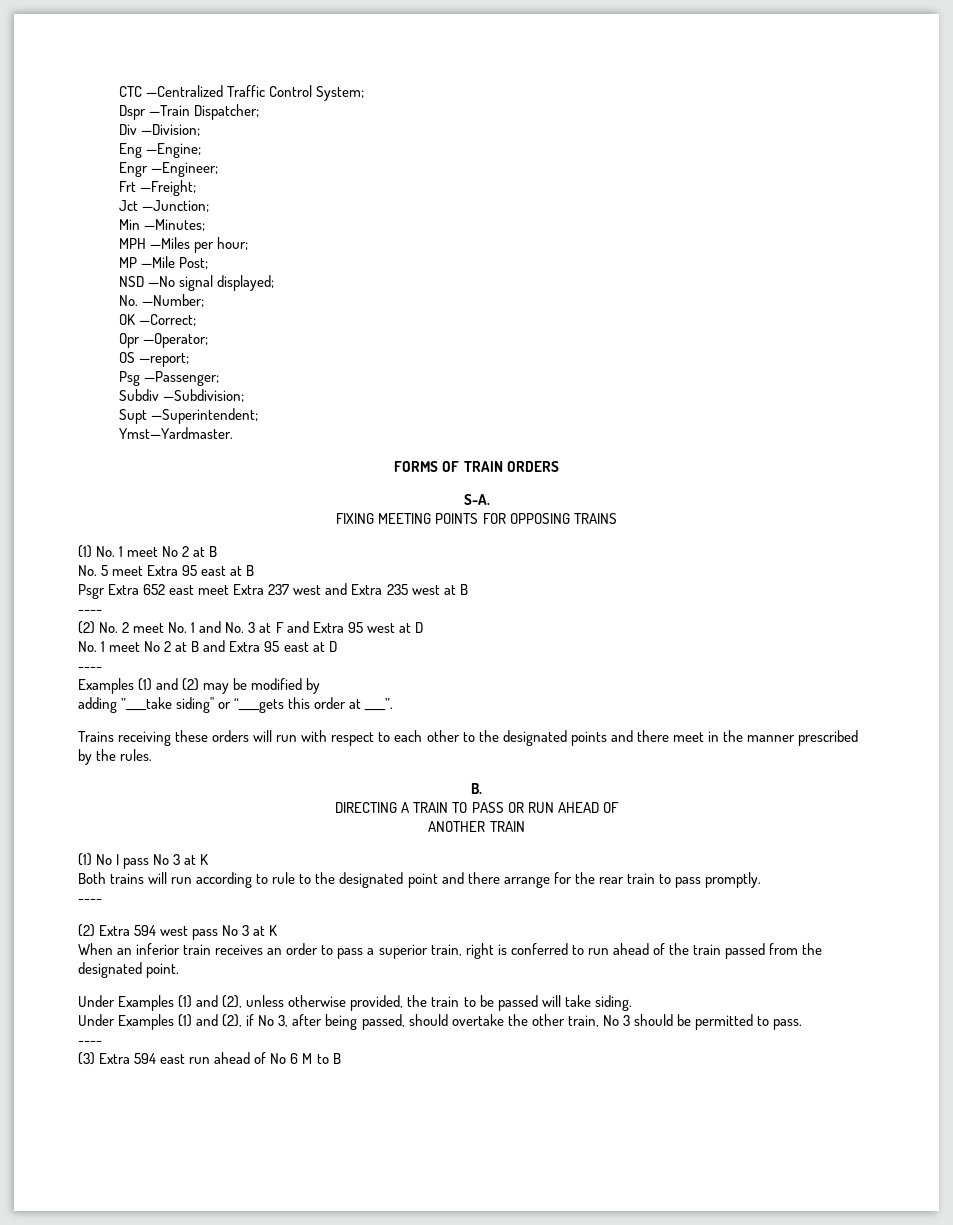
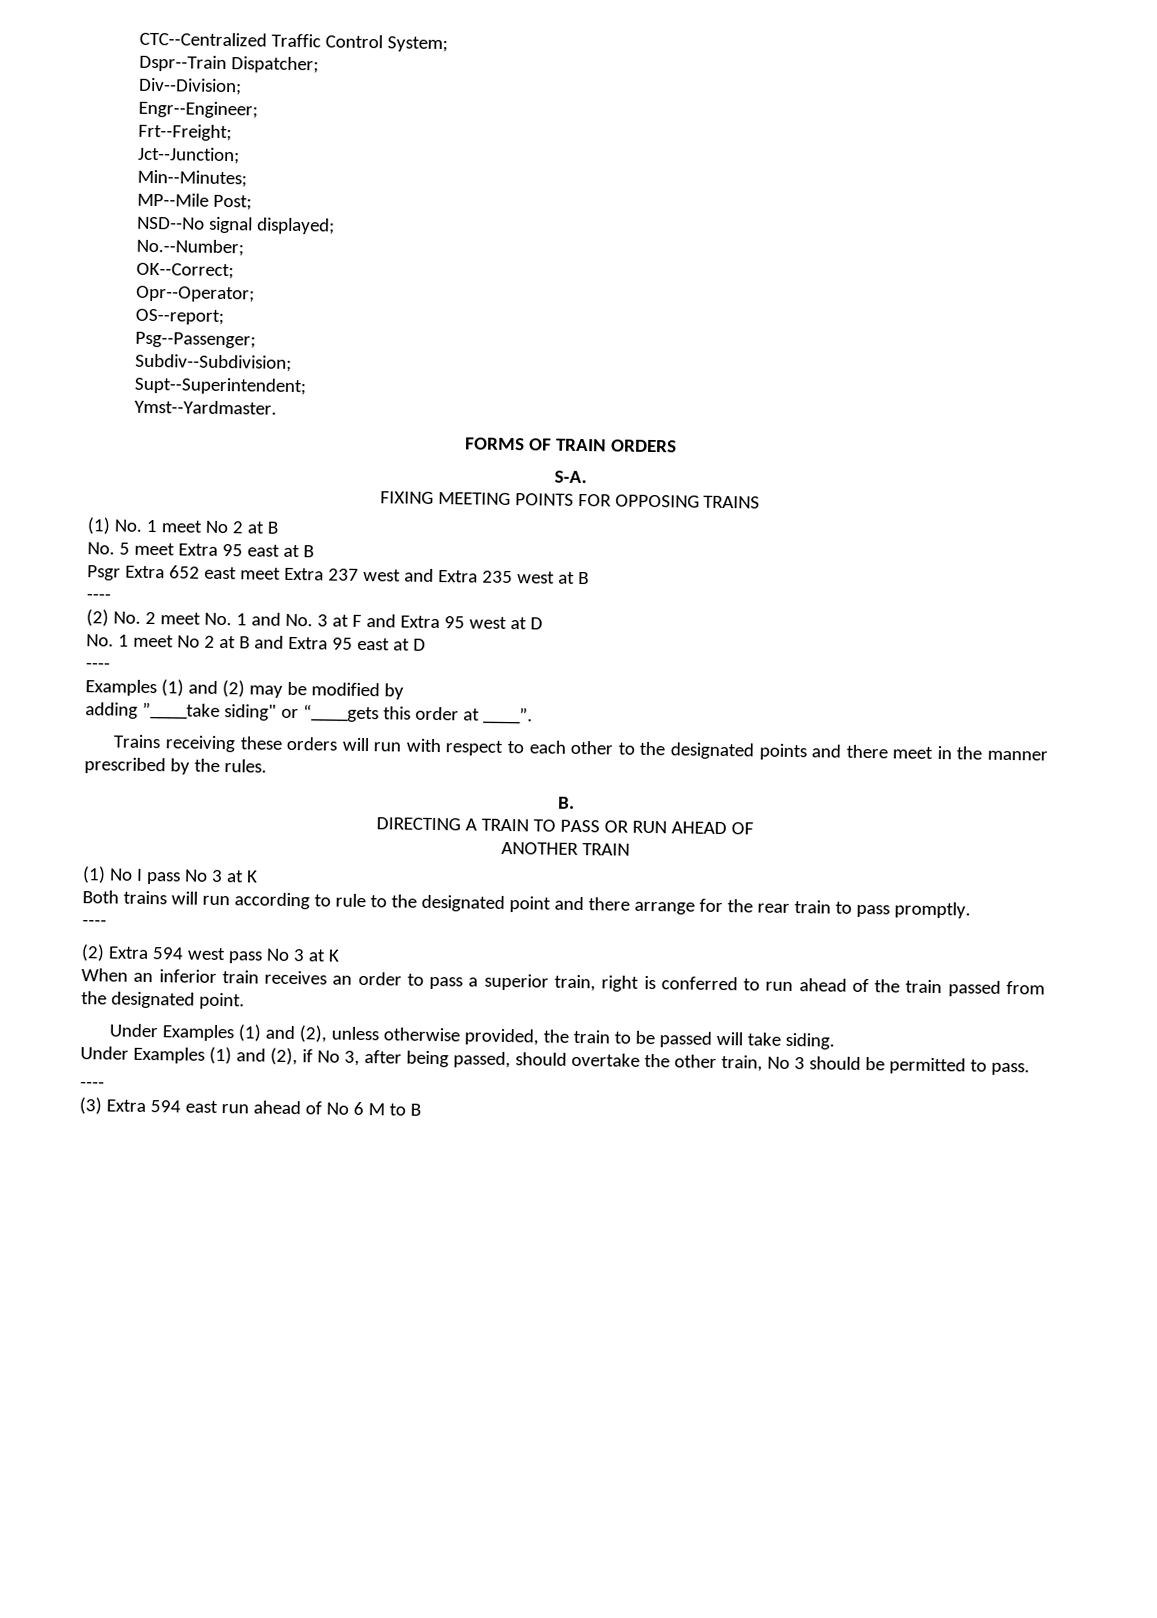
- CTC —Centralized Traffic Control System;
+ CTC--Centralized Traffic Control System;
- Dspr —Train Dispatcher;
+ Dspr--Train Dispatcher;
- Div —Division;
- Eng —Engine;
- Engr —Engineer;
- Frt —Freight;
- Jct —Junction;
- Min —Minutes;
- MPH —Miles per hour;
- MP —Mile Post;
+ Div--Division;
+ Engr--Engineer;
+ Frt--Freight;
+ Jct--Junction;
+ Min--Minutes;
+ MP--Mile Post;
- NSD —No signal displayed;
+ NSD--No signal displayed;
- No. —Number;
- OK —Correct;
- Opr —Operator;
- OS —report;
- Psg —Passenger;
- Subdiv —Subdivision;
- Supt —Superintendent;
- Ymst—Yardmaster.
+ No.--Number;
+ OK--Correct;
+ Opr--Operator;
+ OS--report;
+ Psg--Passenger;
+ Subdiv--Subdivision;
+ Supt--Superintendent;
+ Ymst--Yardmaster.

